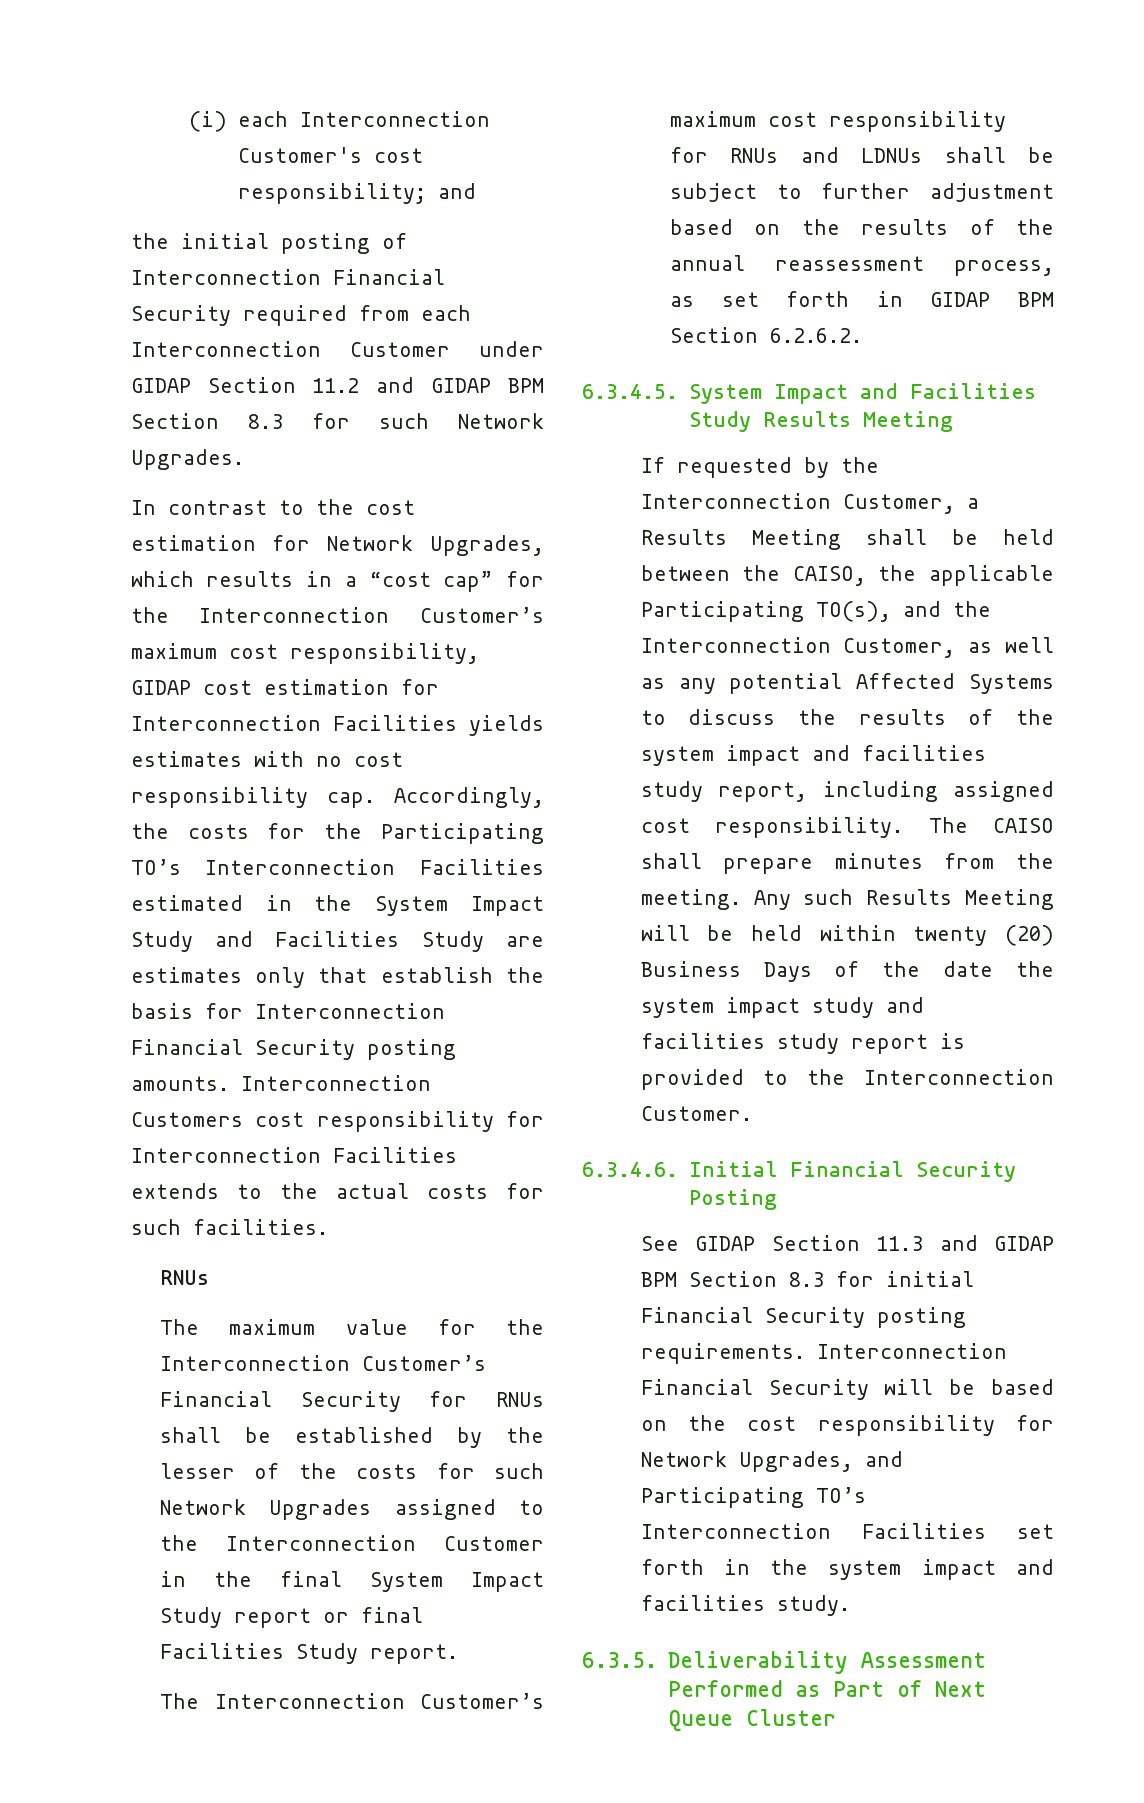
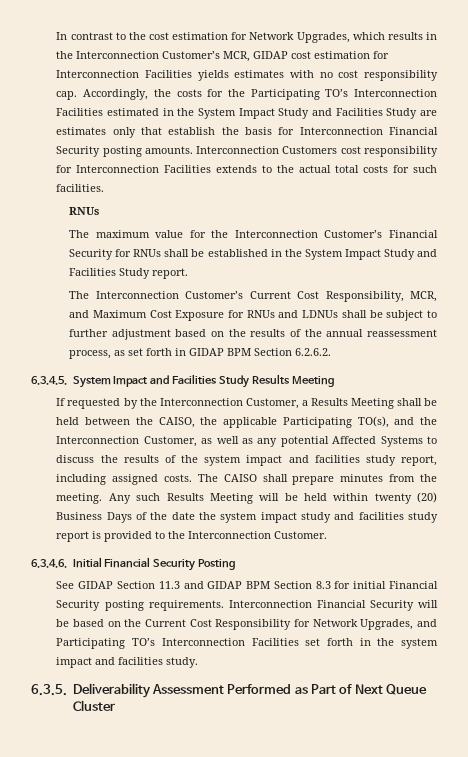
- (i) each Interconnection Customer's cost responsibility; and
- the initial posting of Interconnection Financial Security required from each Interconnection Customer under GIDAP Section 11.2 and GIDAP BPM Section 8.3 for such Network Upgrades.
- In contrast to the cost estimation for Network Upgrades, which results in a “cost cap” for the Interconnection Customer’s maximum cost responsibility, GIDAP cost estimation for Interconnection Facilities yields estimates with no cost responsibility cap.
+ In contrast to the cost estimation for Network Upgrades, which results in the Interconnection Customer’s MCR, GIDAP cost estimation for Interconnection Facilities yields estimates with no cost responsibility cap.
- Interconnection Customers cost responsibility for Interconnection Facilities extends to the actual costs for such facilities.
+ Interconnection Customers cost responsibility for Interconnection Facilities extends to the actual total costs for such facilities.
- The maximum value for the Interconnection Customer’s Financial Security for RNUs shall be established by the lesser of the costs for such Network Upgrades assigned to the Interconnection Customer in the final System Impact Study report or final Facilities Study report.
+ The maximum value for the Interconnection Customer’s Financial Security for RNUs shall be established in the System Impact Study and Facilities Study report.
- The Interconnection Customer’s maximum cost responsibility for RNUs and LDNUs shall be subject to further adjustment based on the results of the annual reassessment process, as set forth in GIDAP BPM Section 6.2.6.2.
+ The Interconnection Customer’s Current Cost Responsibility, MCR, and Maximum Cost Exposure for RNUs and LDNUs shall be subject to further adjustment based on the results of the annual reassessment process, as set forth in GIDAP BPM Section 6.2.6.2.
- If requested by the Interconnection Customer, a Results Meeting shall be held between the CAISO, the applicable Participating TO(s), and the Interconnection Customer, as well as any potential Affected Systems to discuss the results of the system impact and facilities study report, including assigned cost responsibility.
+ If requested by the Interconnection Customer, a Results Meeting shall be held between the CAISO, the applicable Participating TO(s), and the Interconnection Customer, as well as any potential Affected Systems to discuss the results of the system impact and facilities study report, including assigned costs.
- Interconnection Financial Security will be based on the cost responsibility for Network Upgrades, and Participating TO’s Interconnection Facilities set forth in the system impact and facilities study.
+ Interconnection Financial Security will be based on the Current Cost Responsibility for Network Upgrades, and Participating TO’s Interconnection Facilities set forth in the system impact and facilities study.

